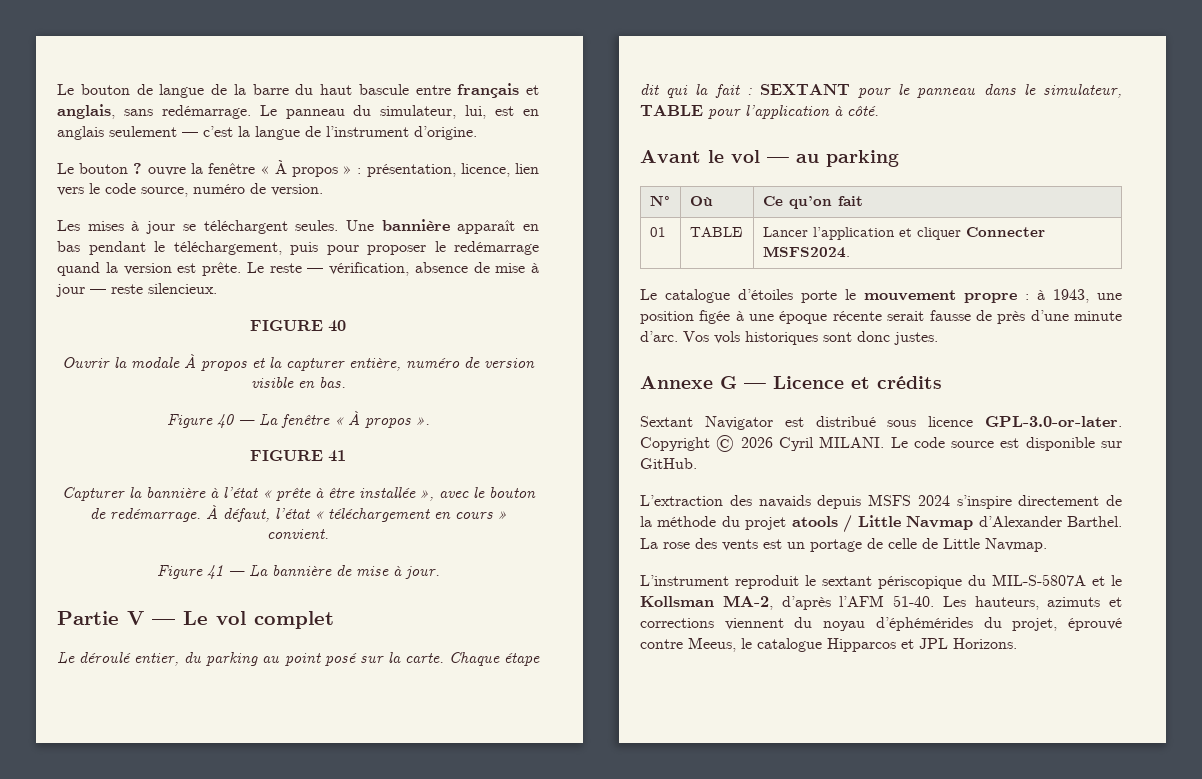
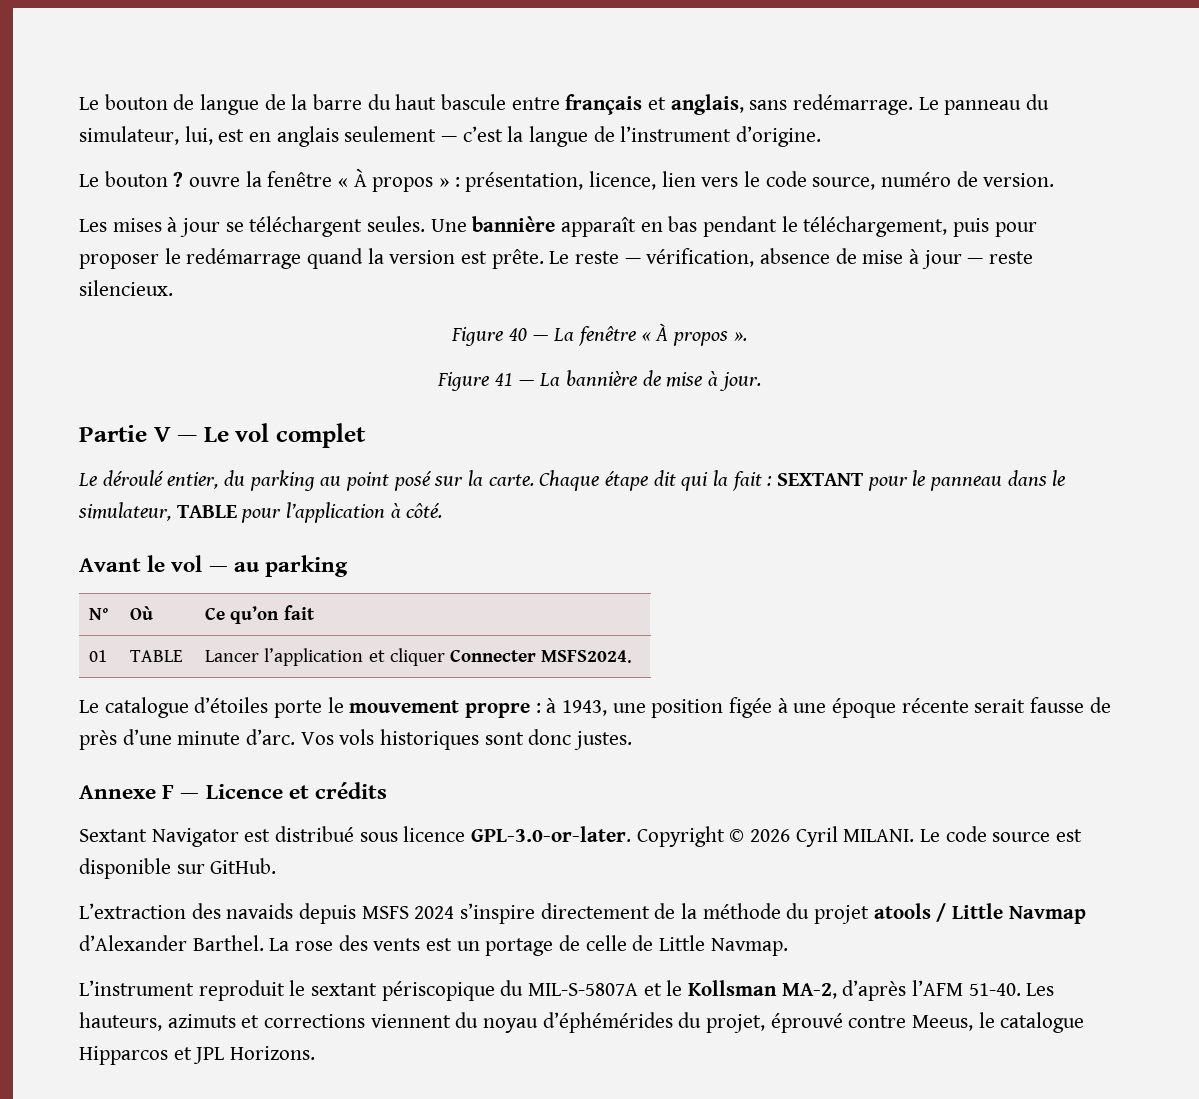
- FIGURE 40
- Ouvrir la modale À propos et la capturer entière, numéro de version visible en bas.
- FIGURE 41
- Capturer la bannière à l’état « prête à être installée », avec le bouton de redémarrage. À défaut, l’état « téléchargement en cours » convient.
- Annexe G — Licence et crédits
+ Annexe F — Licence et crédits

